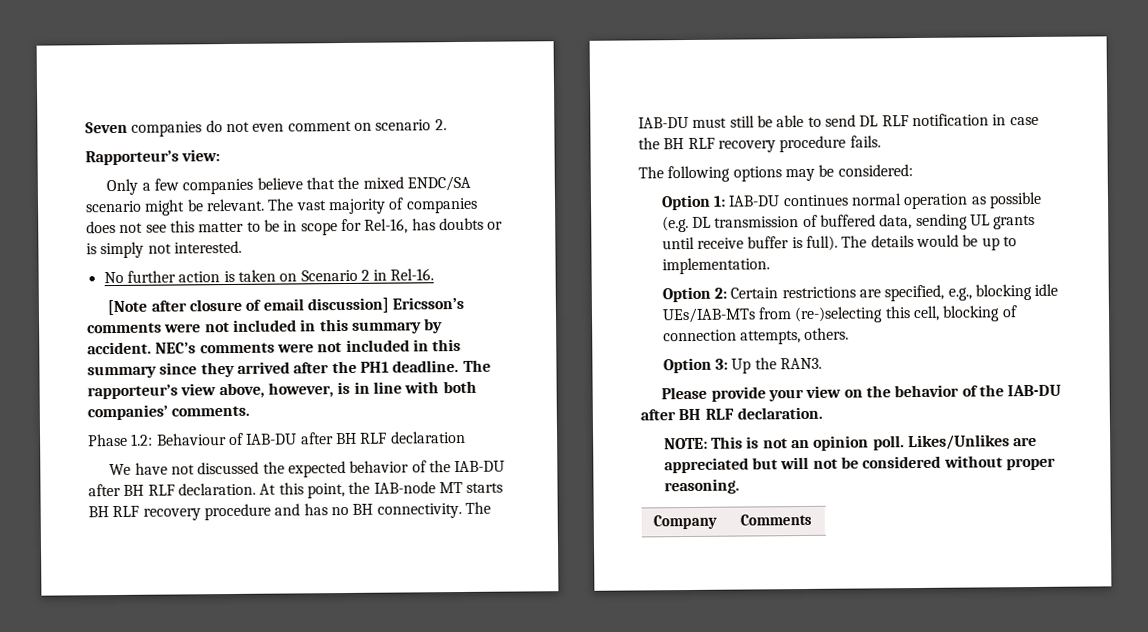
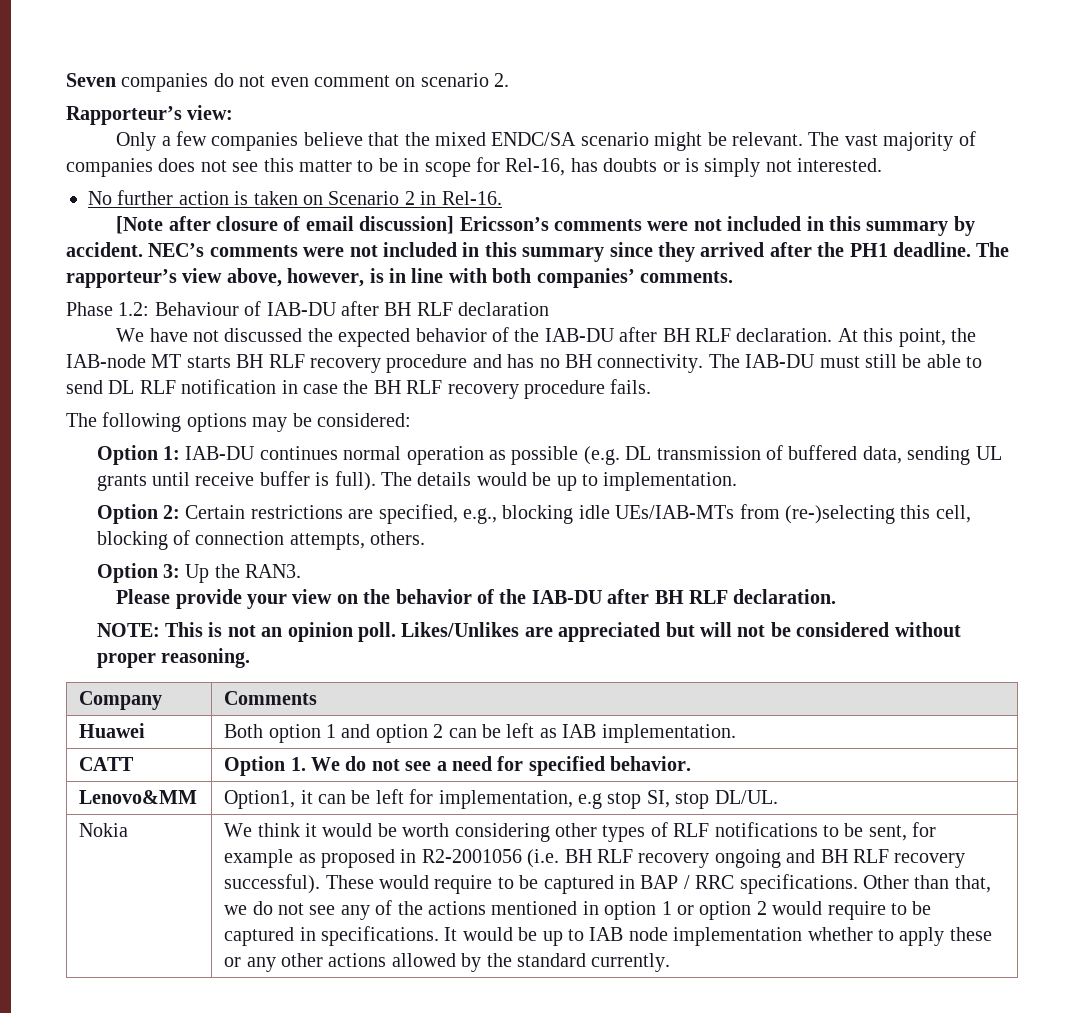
+ Huawei | Both option 1 and option 2 can be left as IAB implementation.
+ CATT | Option 1. We do not see a need for specified behavior.
+ Lenovo&MM | Option1, it can be left for implementation, e.g stop SI, stop DL/UL.
+ Nokia | We think it would be worth considering other types of RLF notifications to be sent, for example as proposed in R2-2001056 (i.e. BH RLF recovery ongoing and BH RLF recovery successful). These would require to be captured in BAP / RRC specifications. Other than that, we do not see any of the actions mentioned in option 1 or option 2 would require to be captured in specifications. It would be up to IAB node implementation whether to apply these or any other actions allowed by the standard currently.

